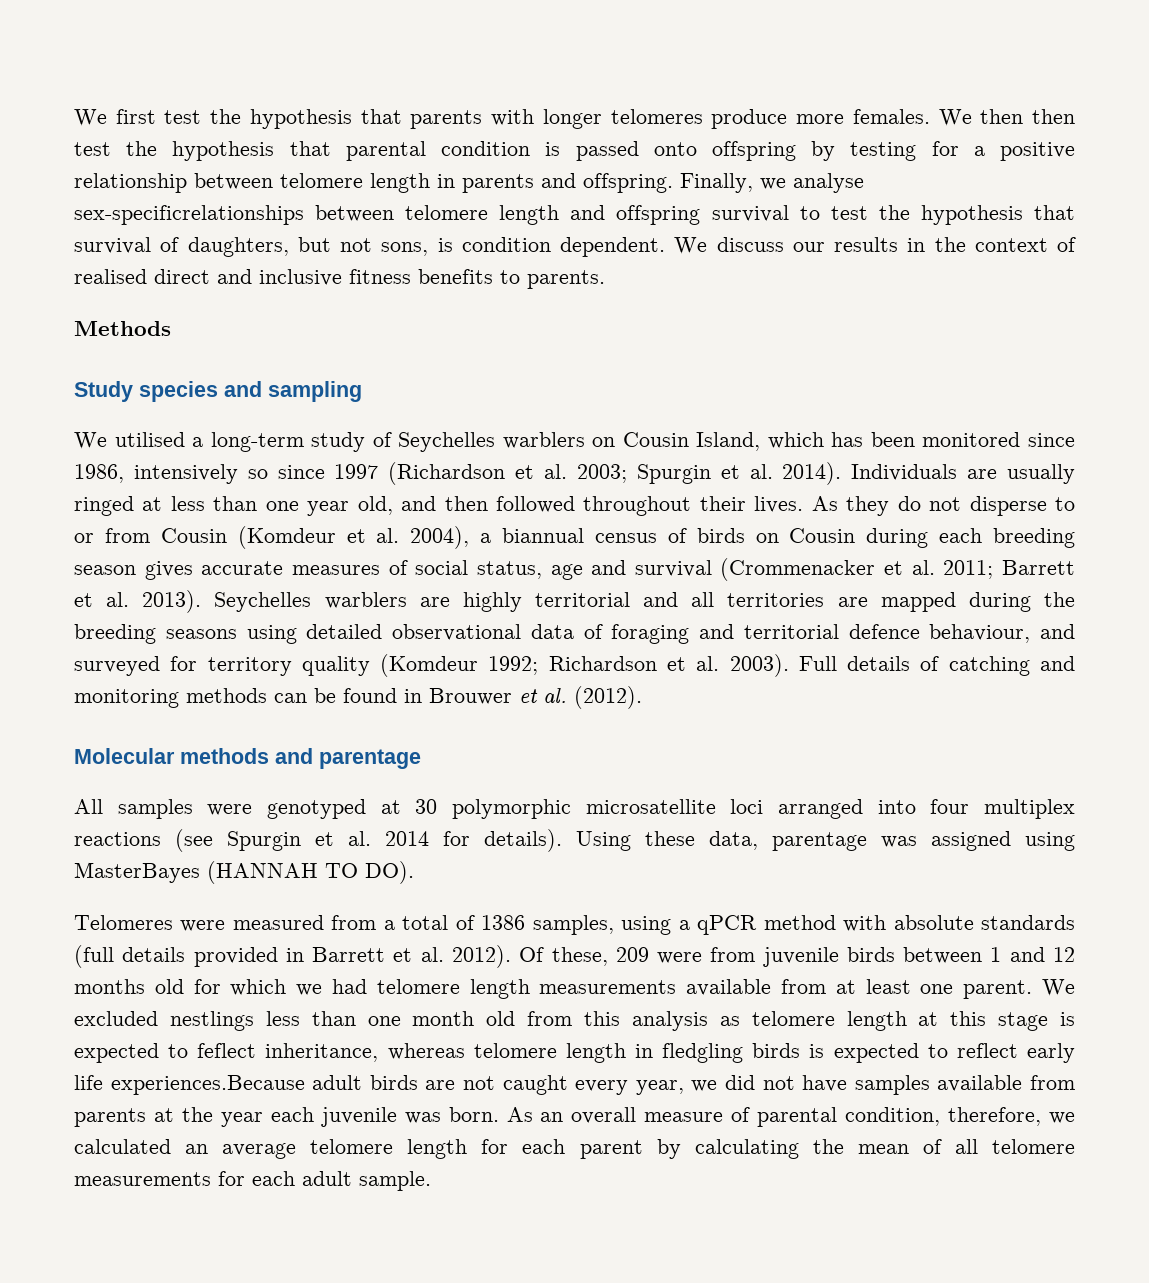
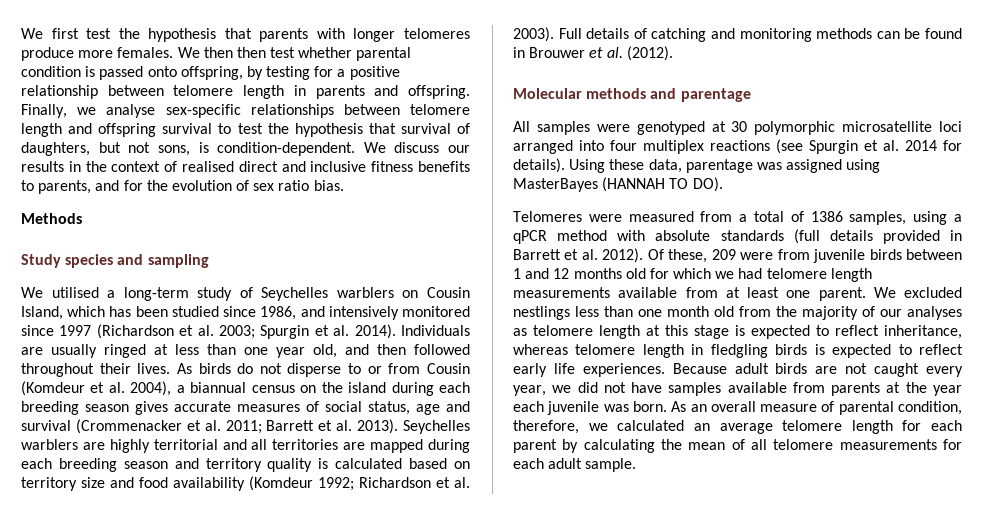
- We then then test the hypothesis that parental condition is passed onto offspring by testing for a positive relationship between telomere length in parents and offspring.
+ We then then test whether parental condition is passed onto offspring, by testing for a positive relationship between telomere length in parents and offspring.
- Finally, we analyse sex-specificrelationships between telomere length and offspring survival to test the hypothesis that survival of daughters, but not sons, is condition dependent.
+ Finally, we analyse sex-specific relationships between telomere length and offspring survival to test the hypothesis that survival of daughters, but not sons, is condition-dependent.
- We discuss our results in the context of realised direct and inclusive fitness benefits to parents.
+ We discuss our results in the context of realised direct and inclusive fitness benefits to parents, and for the evolution of sex ratio bias.
- We utilised a long-term study of Seychelles warblers on Cousin Island, which has been monitored since 1986, intensively so since 1997 (Richardson et al. 2003; Spurgin et al. 2014).
+ We utilised a long-term study of Seychelles warblers on Cousin Island, which has been studied since 1986, and intensively monitored since 1997 (Richardson et al. 2003; Spurgin et al. 2014).
- As they do not disperse to or from Cousin (Komdeur et al. 2004), a biannual census of birds on Cousin during each breeding season gives accurate measures of social status, age and survival (Crommenacker et al. 2011; Barrett et al. 2013).
+ As birds do not disperse to or from Cousin (Komdeur et al. 2004), a biannual census on the island during each breeding season gives accurate measures of social status, age and survival (Crommenacker et al. 2011; Barrett et al. 2013).
- Seychelles warblers are highly territorial and all territories are mapped during the breeding seasons using detailed observational data of foraging and territorial defence behaviour, and surveyed for territory quality (Komdeur 1992; Richardson et al. 2003).
+ Seychelles warblers are highly territorial and all territories are mapped during each breeding season and territory quality is calculated based on territory size and food availability (Komdeur 1992; Richardson et al. 2003).
- We excluded nestlings less than one month old from this analysis as telomere length at this stage is expected to feflect inheritance, whereas telomere length in fledgling birds is expected to reflect early life experiences.Because adult birds are not caught every year, we did not have samples available from parents at the year each juvenile was born.
+ We excluded nestlings less than one month old from the majority of our analyses as telomere length at this stage is expected to reflect inheritance, whereas telomere length in fledgling birds is expected to reflect early life experiences. Because adult birds are not caught every year, we did not have samples available from parents at the year each juvenile was born.

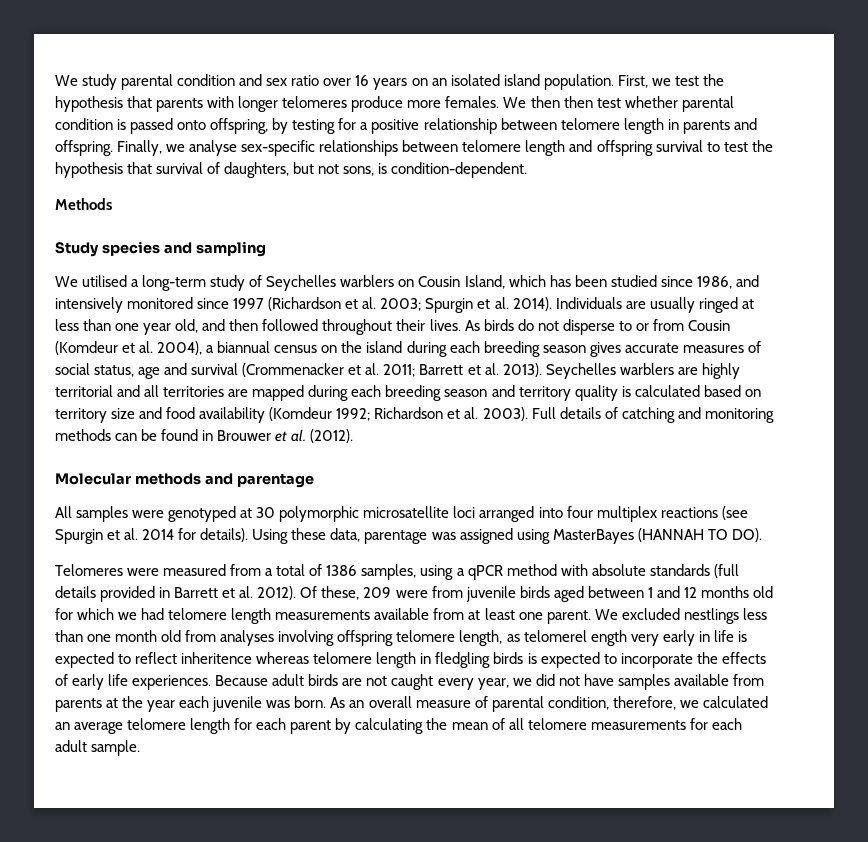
- We first test the hypothesis that parents with longer telomeres produce more females.
+ We study parental condition and sex ratio over 16 years on an isolated island population. First, we test the hypothesis that parents with longer telomeres produce more females.
- We discuss our results in the context of realised direct and inclusive fitness benefits to parents, and for the evolution of sex ratio bias.
- Of these, 209 were from juvenile birds between 1 and 12 months old for which we had telomere length measurements available from at least one parent.
+ Of these, 209 were from juvenile birds aged between 1 and 12 months old for which we had telomere length measurements available from at least one parent.
- We excluded nestlings less than one month old from the majority of our analyses as telomere length at this stage is expected to reflect inheritance, whereas telomere length in fledgling birds is expected to reflect early life experiences.
+ We excluded nestlings less than one month old from analyses involving offspring telomere length, as telomerel ength very early in life is expected to reflect inheritence whereas telomere length in fledgling birds is expected to incorporate the effects of early life experiences.

